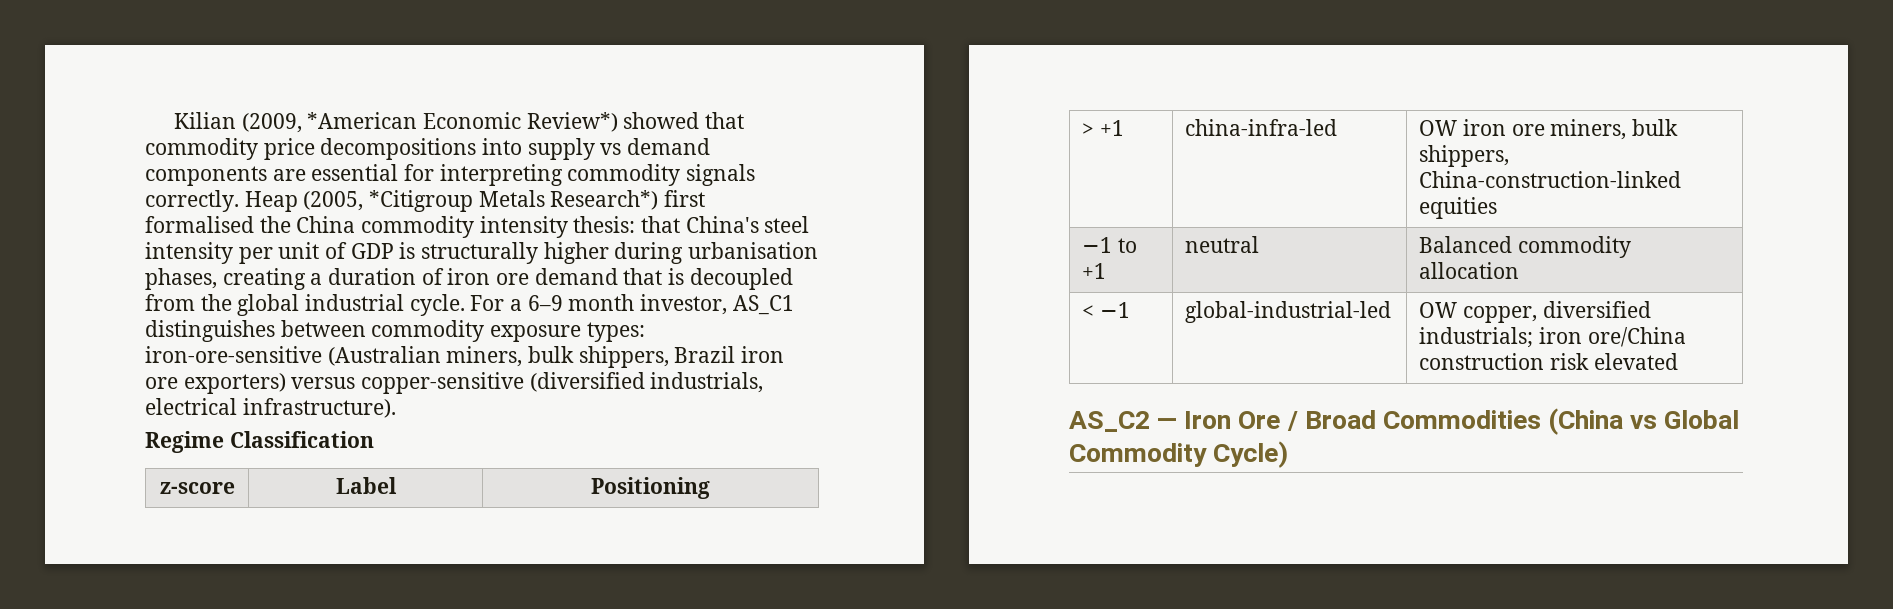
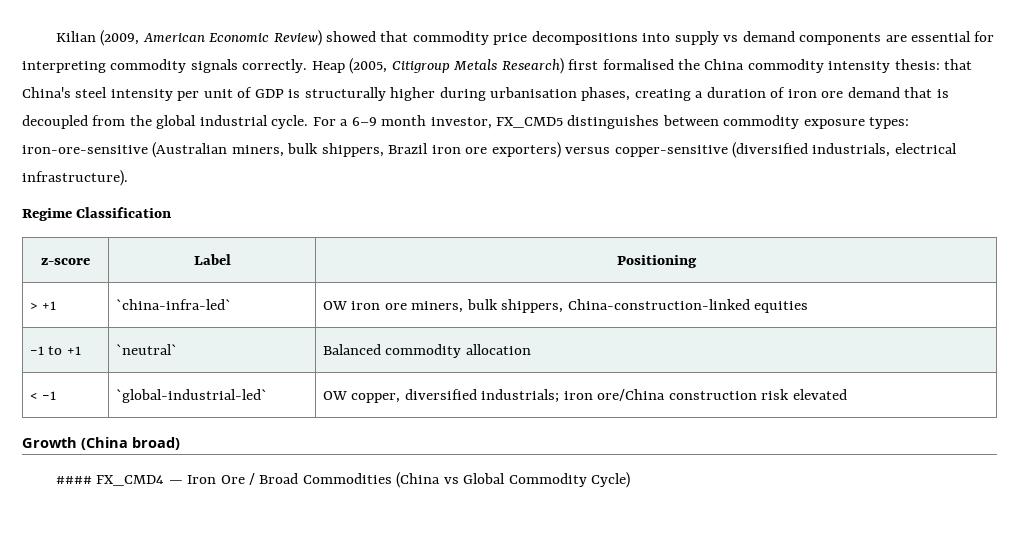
- Kilian (2009, *American Economic Review*) showed that commodity price decompositions into supply vs demand components are essential for interpreting commodity signals correctly.
+ Kilian (2009, American Economic Review) showed that commodity price decompositions into supply vs demand components are essential for interpreting commodity signals correctly.
- Heap (2005, *Citigroup Metals Research*) first formalised the China commodity intensity thesis: that China's steel intensity per unit of GDP is structurally higher during urbanisation phases, creating a duration of iron ore demand that is decoupled from the global industrial cycle.
+ Heap (2005, Citigroup Metals Research) first formalised the China commodity intensity thesis: that China's steel intensity per unit of GDP is structurally higher during urbanisation phases, creating a duration of iron ore demand that is decoupled from the global industrial cycle.
- For a 6–9 month investor, AS_C1 distinguishes between commodity exposure types: iron-ore-sensitive (Australian miners, bulk shippers, Brazil iron ore exporters) versus copper-sensitive (diversified industrials, electrical infrastructure).
+ For a 6–9 month investor, FX_CMD5 distinguishes between commodity exposure types: iron-ore-sensitive (Australian miners, bulk shippers, Brazil iron ore exporters) versus copper-sensitive (diversified industrials, electrical infrastructure).
- > +1 | china-infra-led | OW iron ore miners, bulk shippers, China-construction-linked equities
+ > +1 | `china-infra-led` | OW iron ore miners, bulk shippers, China-construction-linked equities
- −1 to +1 | neutral | Balanced commodity allocation
+ −1 to +1 | `neutral` | Balanced commodity allocation
- < −1 | global-industrial-led | OW copper, diversified industrials; iron ore/China construction risk elevated
+ < −1 | `global-industrial-led` | OW copper, diversified industrials; iron ore/China construction risk elevated
- AS_C2 — Iron Ore / Broad Commodities (China vs Global Commodity Cycle)
+ Growth (China broad)
+ #### FX_CMD4 — Iron Ore / Broad Commodities (China vs Global Commodity Cycle)

